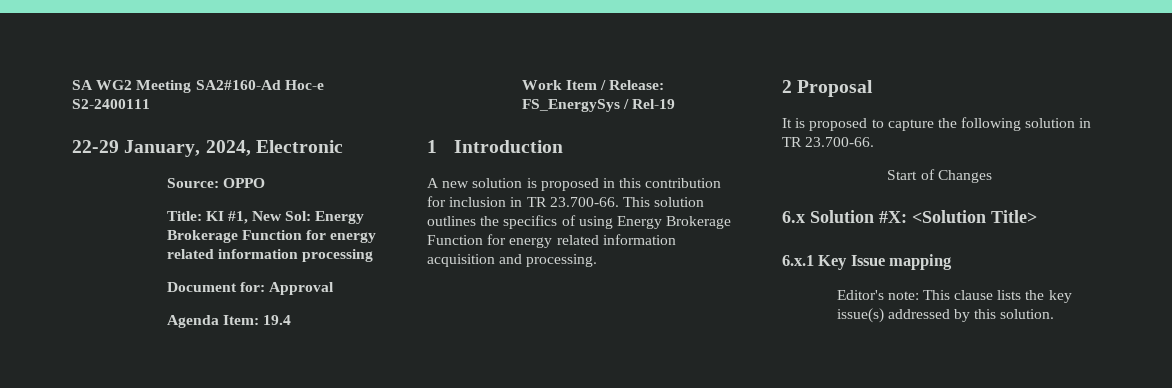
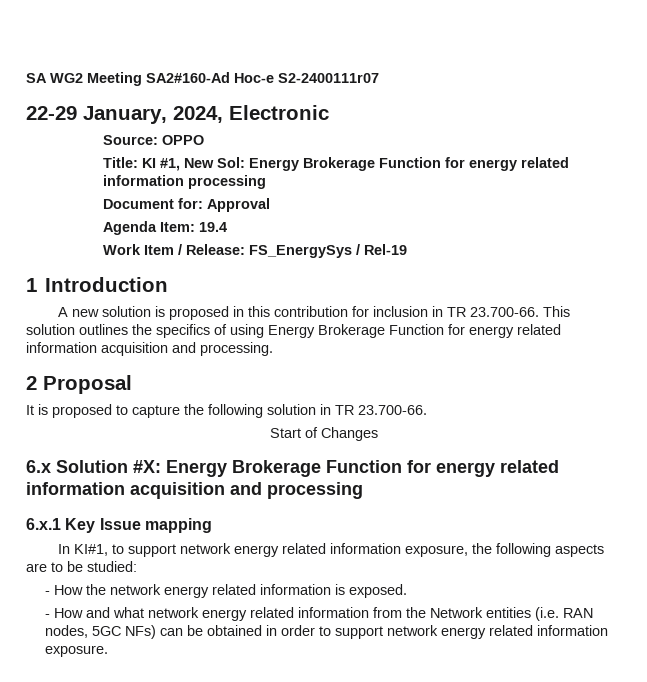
- SA WG2 Meeting SA2#160-Ad Hoc-e S2-2400111
+ SA WG2 Meeting SA2#160-Ad Hoc-e S2-2400111r07
- 6.x Solution #X: <Solution Title>
+ 6.x Solution #X: Energy Brokerage Function for energy related information acquisition and processing
  6.x.1 Key Issue mapping
- Editor's note: This clause lists the key issue(s) addressed by this solution.
+ In KI#1, to support network energy related information exposure, the following aspects are to be studied:
+ - How the network energy related information is exposed.
+ - How and what network energy related information from the Network entities (i.e. RAN nodes, 5GC NFs) can be obtained in order to support network energy related information exposure.

